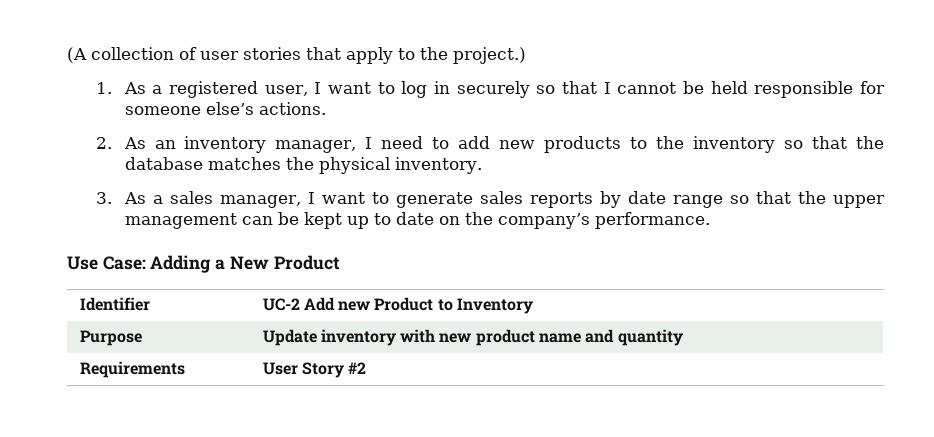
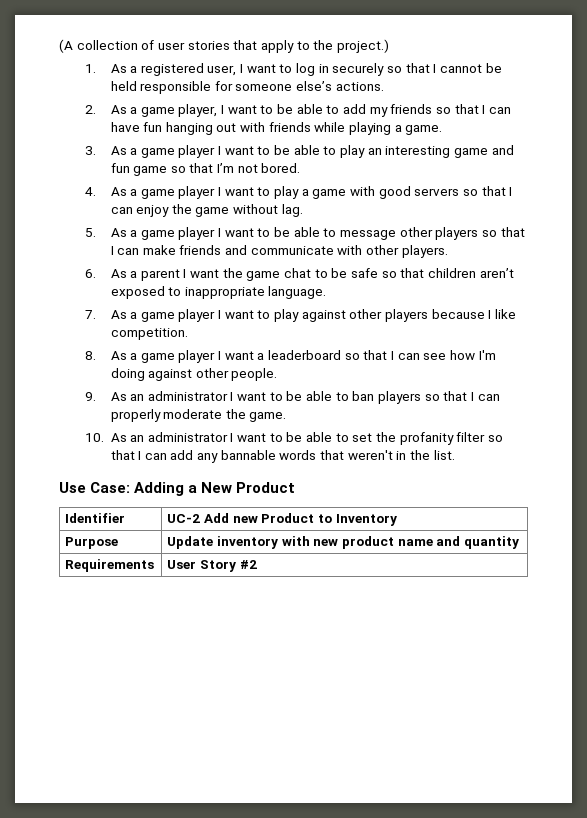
- 2. As an inventory manager, I need to add new products to the inventory so that the database matches the physical inventory.
+ 2. As a game player, I want to be able to add my friends so that I can have fun hanging out with friends while playing a game.
- 3. As a sales manager, I want to generate sales reports by date range so that the upper management can be kept up to date on the company’s performance.
+ 3. As a game player I want to be able to play an interesting game and fun game so that I’m not bored.
+ 4. As a game player I want to play a game with good servers so that I can enjoy the game without lag.
+ 5. As a game player I want to be able to message other players so that I can make friends and communicate with other players.
+ 6. As a parent I want the game chat to be safe so that children aren’t exposed to inappropriate language.
+ 7. As a game player I want to play against other players because I like competition.
+ 8. As a game player I want a leaderboard so that I can see how I'm doing against other people.
+ 9. As an administrator I want to be able to ban players so that I can properly moderate the game.
+ 10. As an administrator I want to be able to set the profanity filter so that I can add any bannable words that weren't in the list.

